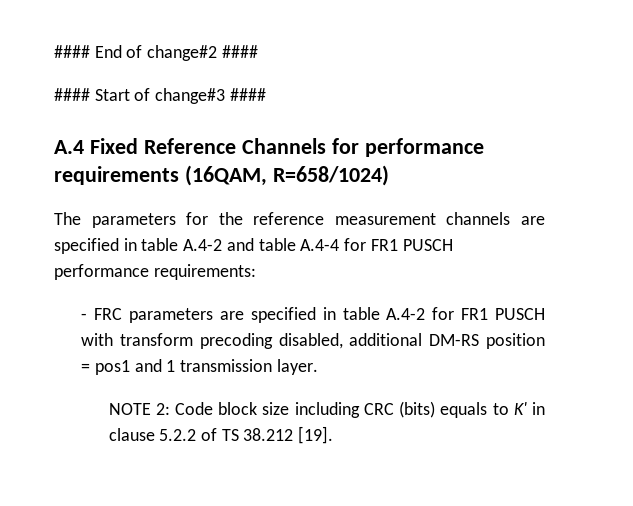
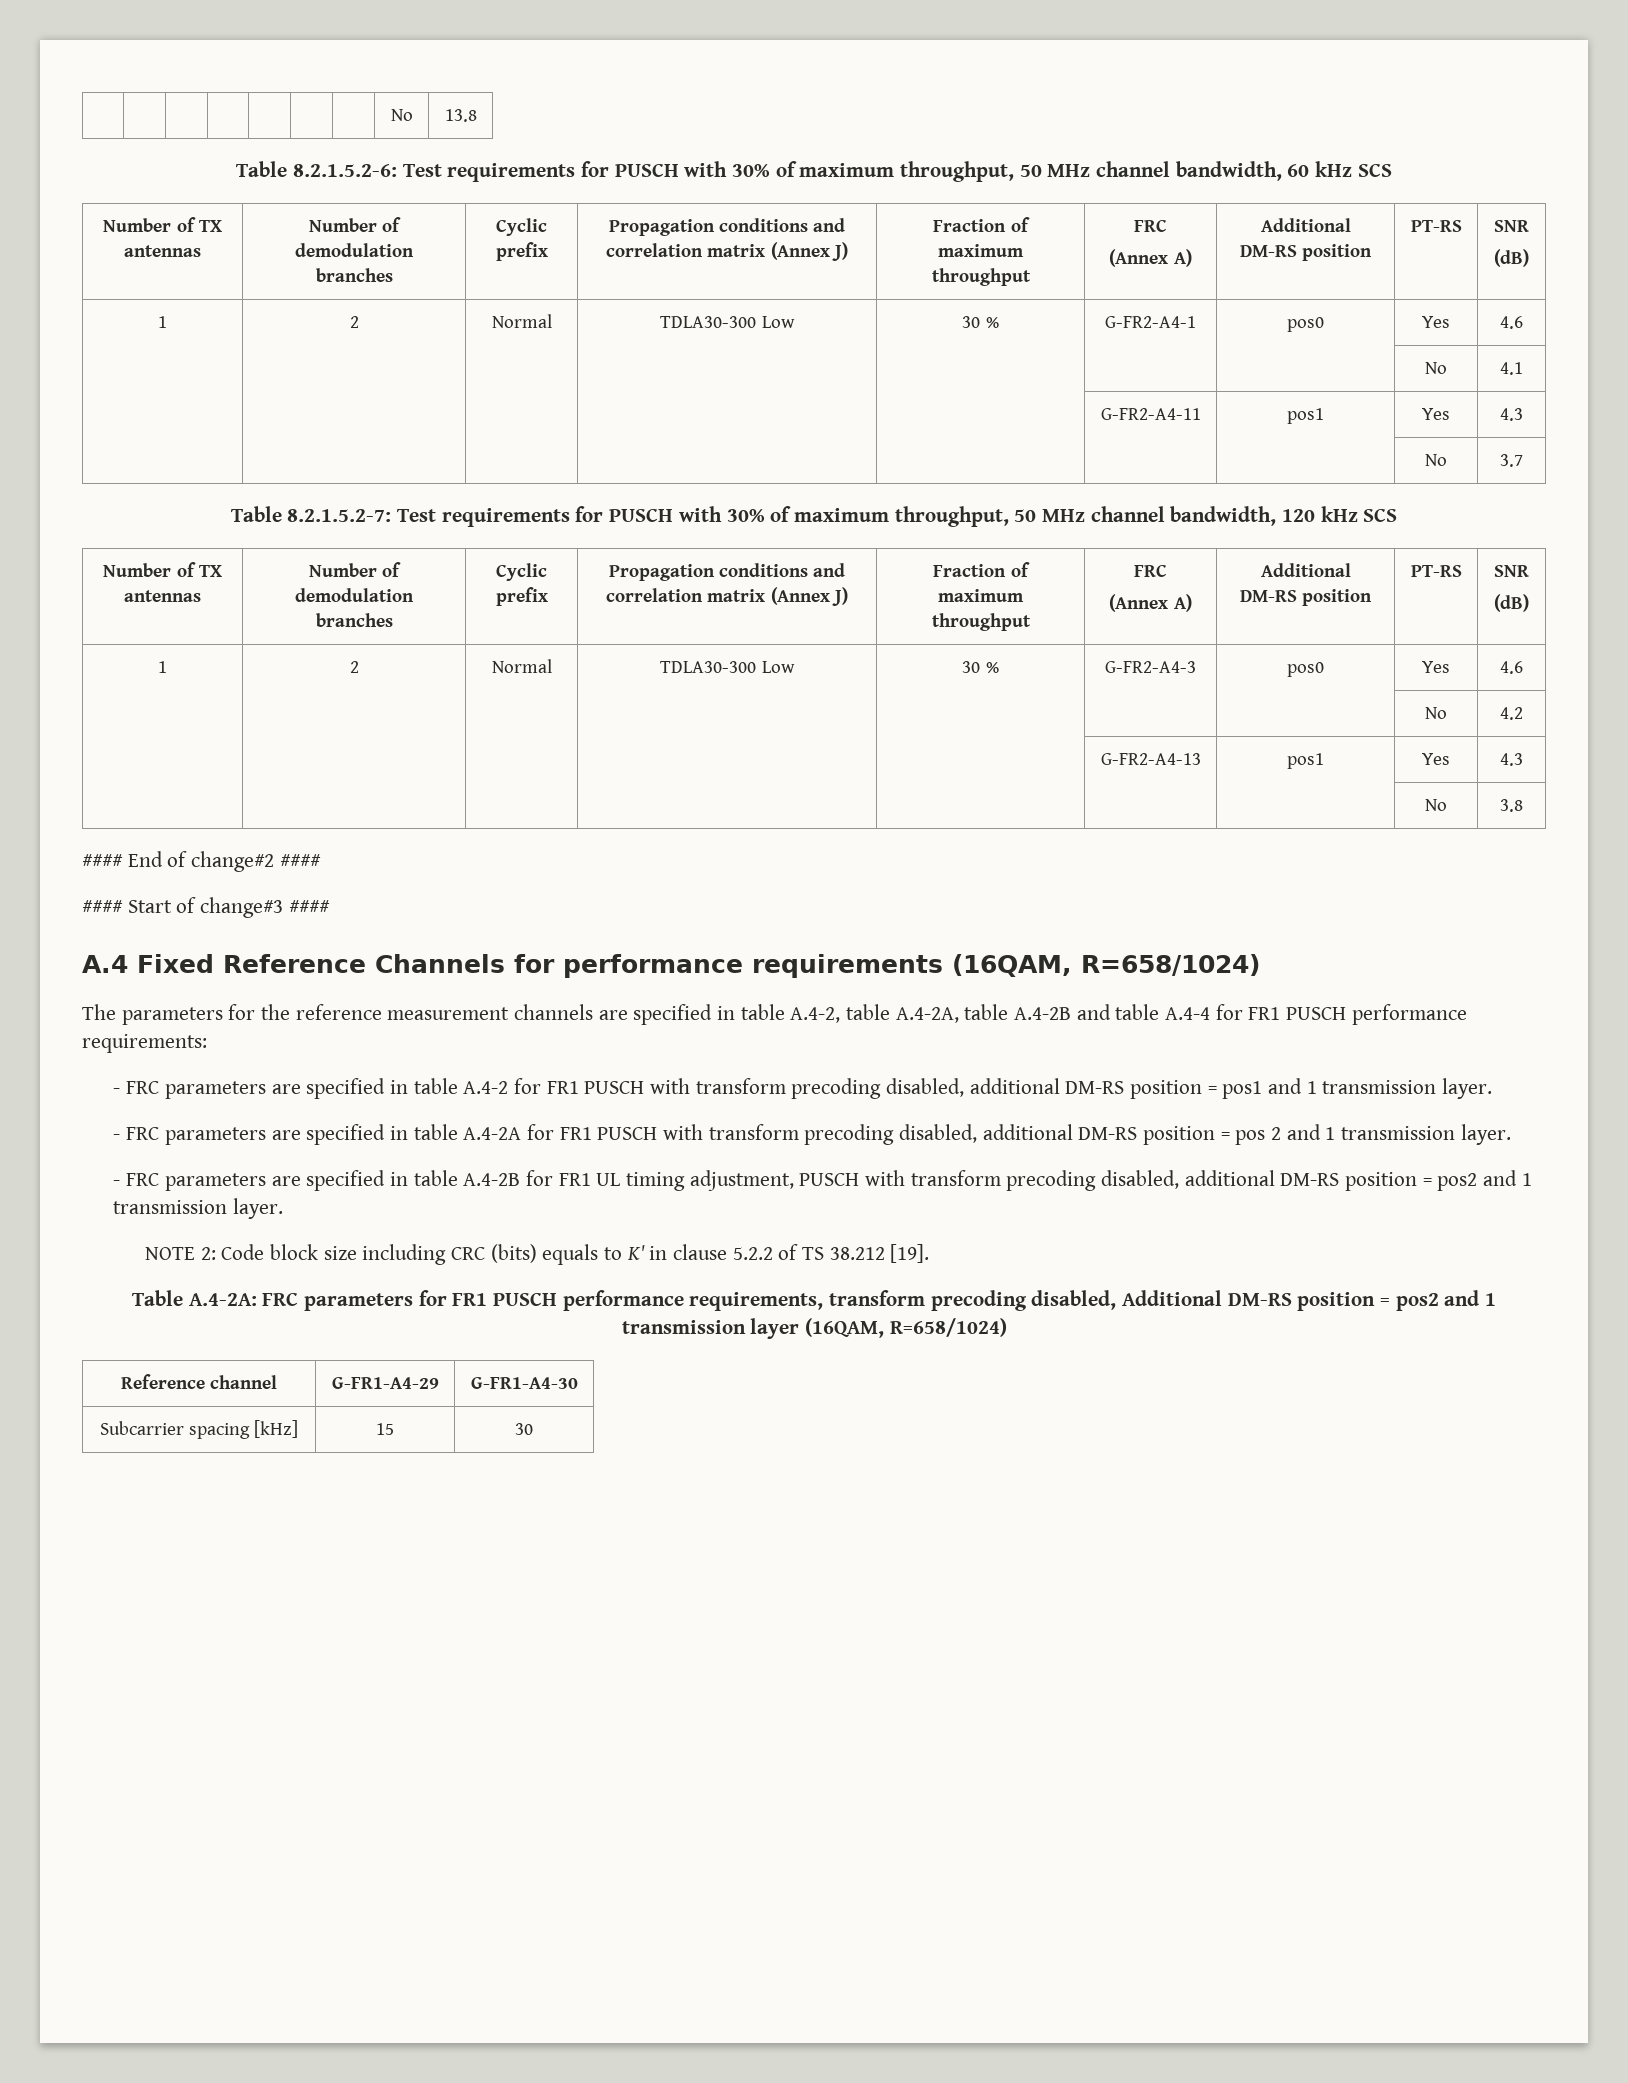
+ | | | | | | | No | 13.8
+ Table 8.2.1.5.2-6: Test requirements for PUSCH with 30% of maximum throughput, 50 MHz channel bandwidth, 60 kHz SCS
+ Number of TX antennas | Number of demodulation branches | Cyclic prefix | Propagation conditions and correlation matrix (Annex J) | Fraction of maximum throughput | FRC
+ (Annex A) | Additional DM-RS position | PT-RS | SNR
+ (dB)
+ 1 | 2 | Normal | TDLA30-300 Low | 30 % | G-FR2-A4-1 | pos0 | Yes | 4.6
+ | | | | | | | No | 4.1
+ | | | | | G-FR2-A4-11 | pos1 | Yes | 4.3
+ | | | | | | | No | 3.7
+ Table 8.2.1.5.2-7: Test requirements for PUSCH with 30% of maximum throughput, 50 MHz channel bandwidth, 120 kHz SCS
+ Number of TX antennas | Number of demodulation branches | Cyclic prefix | Propagation conditions and correlation matrix (Annex J) | Fraction of maximum throughput | FRC
+ (Annex A) | Additional DM-RS position | PT-RS | SNR
+ (dB)
+ 1 | 2 | Normal | TDLA30-300 Low | 30 % | G-FR2-A4-3 | pos0 | Yes | 4.6
+ | | | | | | | No | 4.2
+ | | | | | G-FR2-A4-13 | pos1 | Yes | 4.3
+ | | | | | | | No | 3.8
- The parameters for the reference measurement channels are specified in table A.4-2 and table A.4-4 for FR1 PUSCH performance requirements:
+ The parameters for the reference measurement channels are specified in table A.4-2, table A.4-2A, table A.4-2B and table A.4-4 for FR1 PUSCH performance requirements:
+ - FRC parameters are specified in table A.4-2A for FR1 PUSCH with transform precoding disabled, additional DM-RS position = pos 2 and 1 transmission layer.
+ - FRC parameters are specified in table A.4-2B for FR1 UL timing adjustment, PUSCH with transform precoding disabled, additional DM-RS position = pos2 and 1 transmission layer.
+ Table A.4-2A: FRC parameters for FR1 PUSCH performance requirements, transform precoding disabled, Additional DM-RS position = pos2 and 1 transmission layer (16QAM, R=658/1024)
+ Reference channel | G-FR1-A4-29 | G-FR1-A4-30
+ Subcarrier spacing [kHz] | 15 | 30

